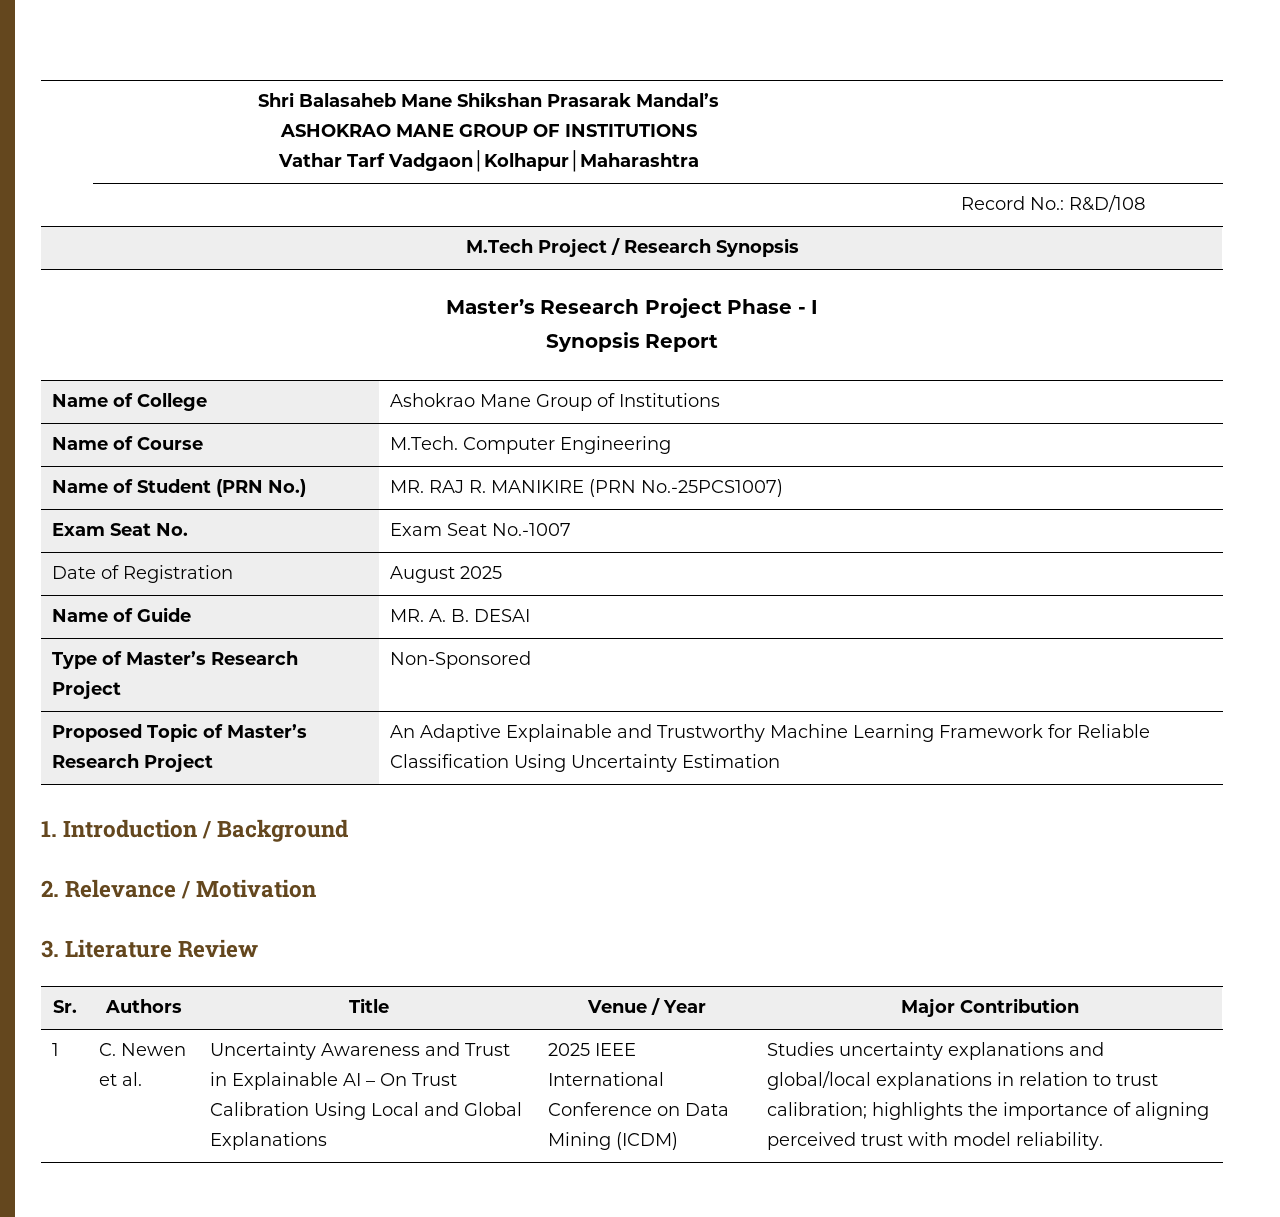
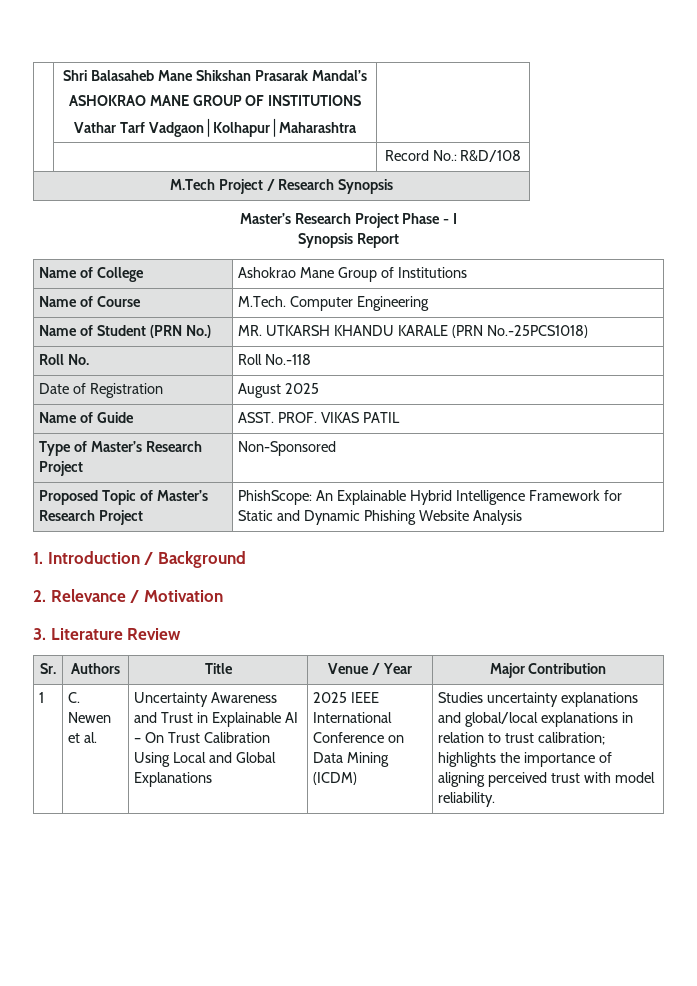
- Name of Student (PRN No.) | MR. RAJ R. MANIKIRE (PRN No.-25PCS1007)
- Exam Seat No. | Exam Seat No.-1007
+ Name of Student (PRN No.) | MR. UTKARSH KHANDU KARALE (PRN No.-25PCS1018)
+ Roll No. | Roll No.-118
- Name of Guide | MR. A. B. DESAI
+ Name of Guide | ASST. PROF. VIKAS PATIL
- Proposed Topic of Master’s Research Project | An Adaptive Explainable and Trustworthy Machine Learning Framework for Reliable Classification Using Uncertainty Estimation
+ Proposed Topic of Master’s Research Project | PhishScope: An Explainable Hybrid Intelligence Framework for Static and Dynamic Phishing Website Analysis

